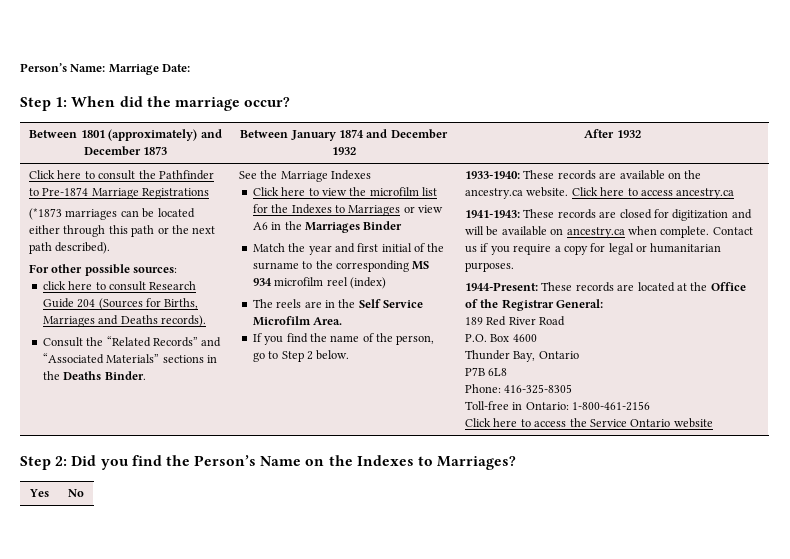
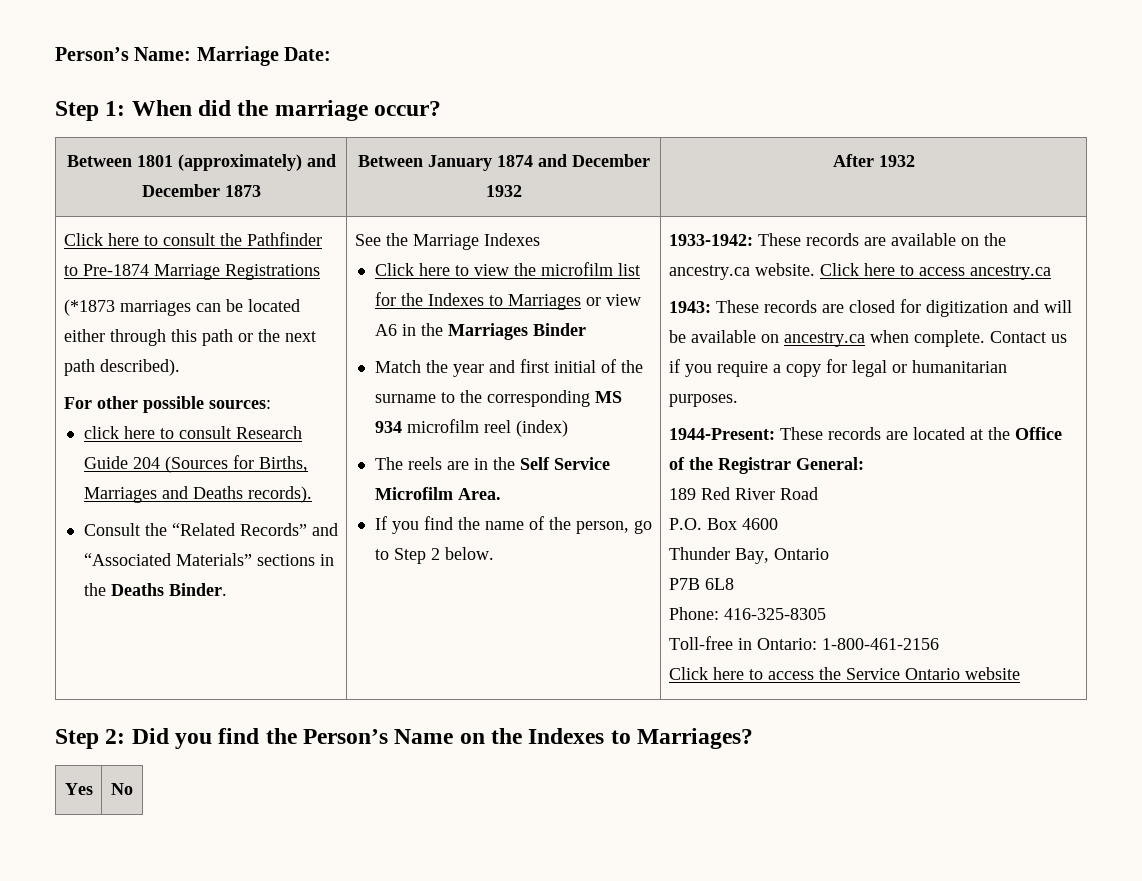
- 1933-1940: These records are available on the ancestry.ca website.
+ 1933-1942: These records are available on the ancestry.ca website.
- 1941-1943: These records are closed for digitization and will be available on ancestry.ca when complete.
+ 1943: These records are closed for digitization and will be available on ancestry.ca when complete.

